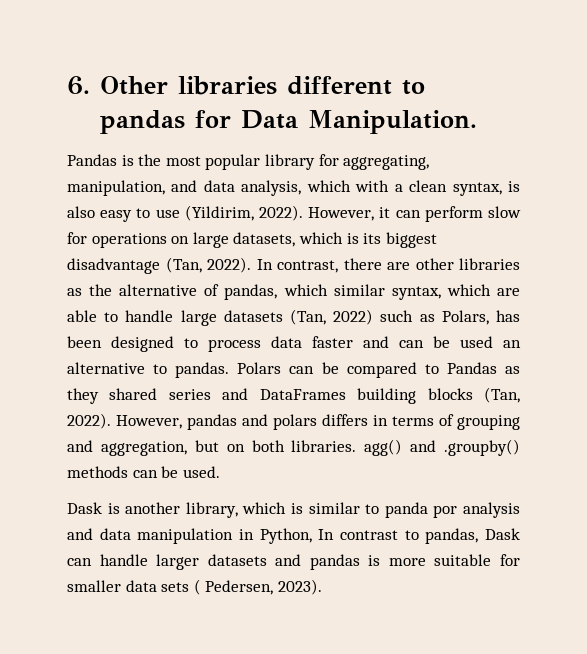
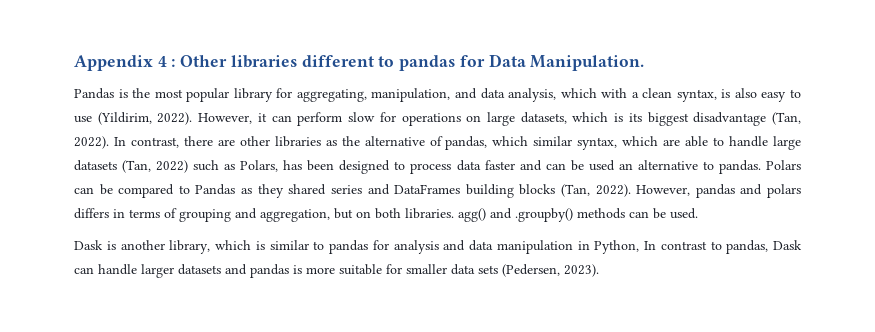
- 6. Other libraries different to pandas for Data Manipulation.
+ Appendix 4 : Other libraries different to pandas for Data Manipulation.
- Dask is another library, which is similar to panda por analysis and data manipulation in Python, In contrast to pandas, Dask can handle larger datasets and pandas is more suitable for smaller data sets ( Pedersen, 2023).
+ Dask is another library, which is similar to pandas for analysis and data manipulation in Python, In contrast to pandas, Dask can handle larger datasets and pandas is more suitable for smaller data sets (Pedersen, 2023).

